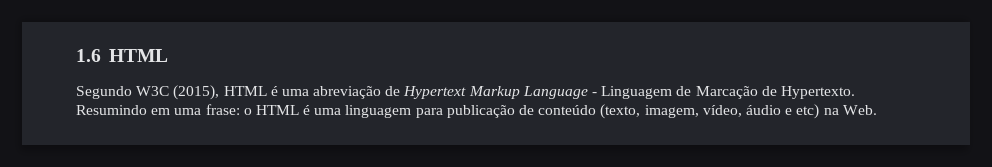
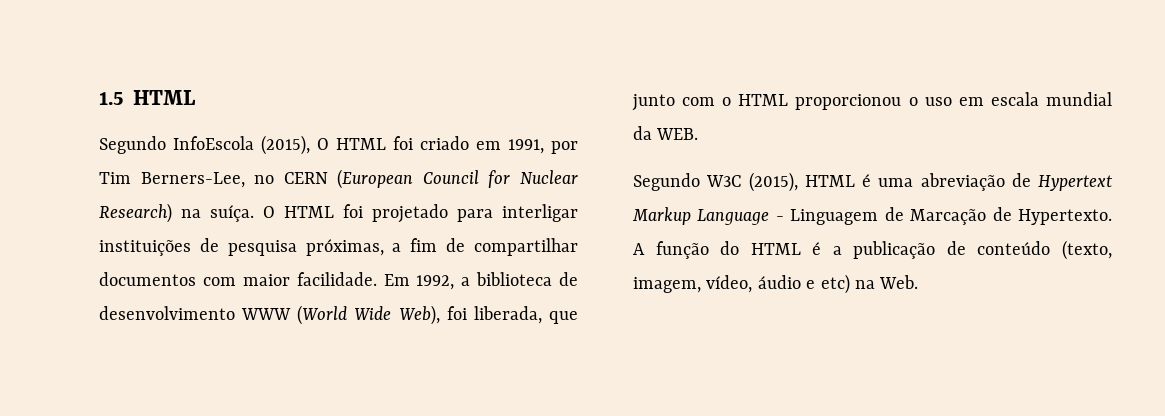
- 1.6 HTML
+ 1.5 HTML
+ Segundo InfoEscola (2015), O HTML foi criado em 1991, por Tim Berners-Lee, no CERN (European Council for Nuclear Research) na suíça. O HTML foi projetado para interligar instituições de pesquisa próximas, a fim de compartilhar documentos com maior facilidade. Em 1992, a biblioteca de desenvolvimento WWW (World Wide Web), foi liberada, que junto com o HTML proporcionou o uso em escala mundial da WEB.
- Resumindo em uma frase: o HTML é uma linguagem para publicação de conteúdo (texto, imagem, vídeo, áudio e etc) na Web.
+ A função do HTML é a publicação de conteúdo (texto, imagem, vídeo, áudio e etc) na Web.

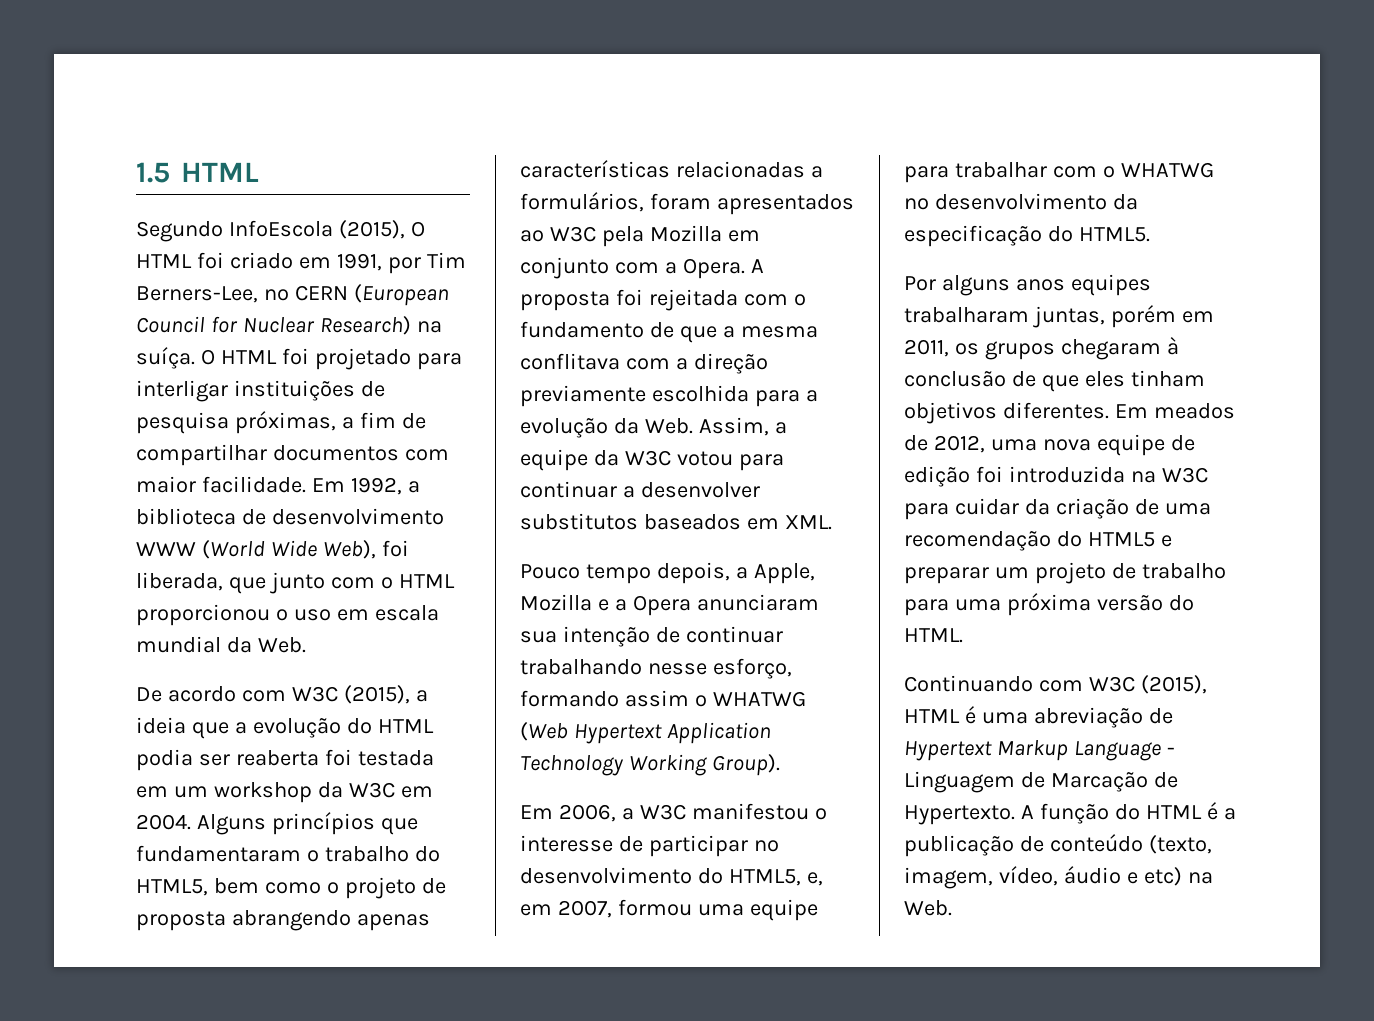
- Em 1992, a biblioteca de desenvolvimento WWW (World Wide Web), foi liberada, que junto com o HTML proporcionou o uso em escala mundial da WEB.
- Segundo W3C (2015), HTML é uma abreviação de Hypertext Markup Language - Linguagem de Marcação de Hypertexto.
+ Em 1992, a biblioteca de desenvolvimento WWW (World Wide Web), foi liberada, que junto com o HTML proporcionou o uso em escala mundial da Web.
+ De acordo com W3C (2015), a ideia que a evolução do HTML podia ser reaberta foi testada em um workshop da W3C em 2004. Alguns princípios que fundamentaram o trabalho do HTML5, bem como o projeto de proposta abrangendo apenas características relacionadas a formulários, foram apresentados ao W3C pela Mozilla em conjunto com a Opera. A proposta foi rejeitada com o fundamento de que a mesma conflitava com a direção previamente escolhida para a evolução da Web. Assim, a equipe da W3C votou para continuar a desenvolver substitutos baseados em XML.
+ Pouco tempo depois, a Apple, Mozilla e a Opera anunciaram sua intenção de continuar trabalhando nesse esforço, formando assim o WHATWG (Web Hypertext Application Technology Working Group).
+ Em 2006, a W3C manifestou o interesse de participar no desenvolvimento do HTML5, e, em 2007, formou uma equipe para trabalhar com o WHATWG no desenvolvimento da especificação do HTML5.
+ Por alguns anos equipes trabalharam juntas, porém em 2011, os grupos chegaram à conclusão de que eles tinham objetivos diferentes. Em meados de 2012, uma nova equipe de edição foi introduzida na W3C para cuidar da criação de uma recomendação do HTML5 e preparar um projeto de trabalho para uma próxima versão do HTML.
+ Continuando com W3C (2015), HTML é uma abreviação de Hypertext Markup Language - Linguagem de Marcação de Hypertexto.

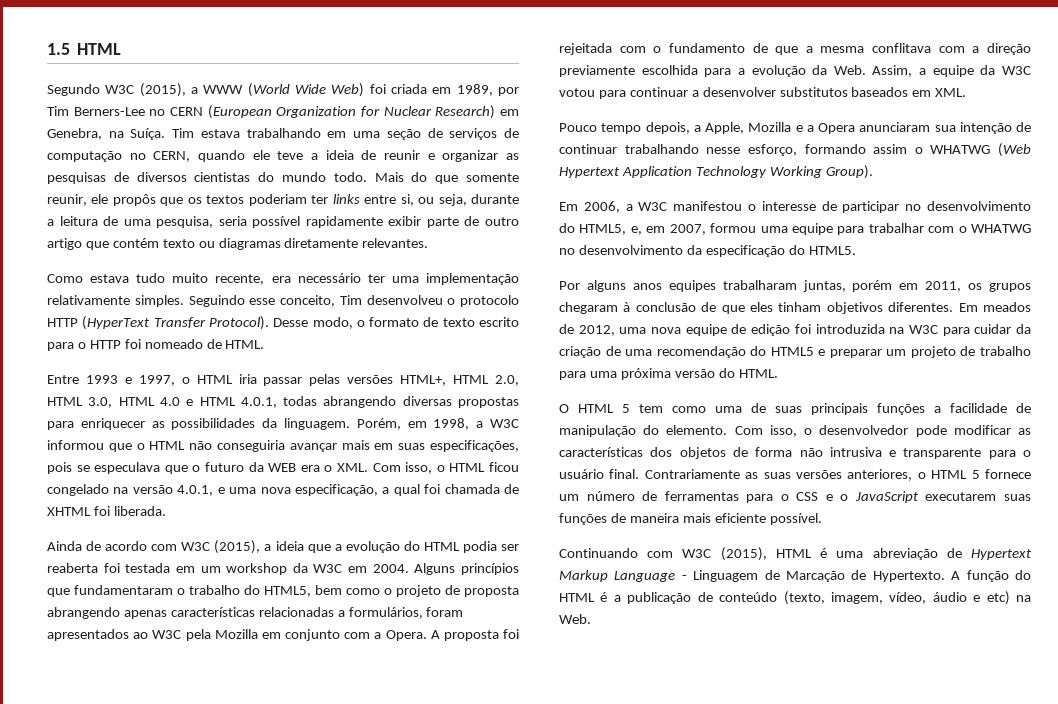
- Segundo InfoEscola (2015), O HTML foi criado em 1991, por Tim Berners-Lee, no CERN (European Council for Nuclear Research) na suíça. O HTML foi projetado para interligar instituições de pesquisa próximas, a fim de compartilhar documentos com maior facilidade. Em 1992, a biblioteca de desenvolvimento WWW (World Wide Web), foi liberada, que junto com o HTML proporcionou o uso em escala mundial da Web.
- De acordo com W3C (2015), a ideia que a evolução do HTML podia ser reaberta foi testada em um workshop da W3C em 2004.
+ Segundo W3C (2015), a WWW (World Wide Web) foi criada em 1989, por Tim Berners-Lee no CERN (European Organization for Nuclear Research) em Genebra, na Suíça. Tim estava trabalhando em uma seção de serviços de computação no CERN, quando ele teve a ideia de reunir e organizar as pesquisas de diversos cientistas do mundo todo. Mais do que somente reunir, ele propôs que os textos poderiam ter links entre si, ou seja, durante a leitura de uma pesquisa, seria possível rapidamente exibir parte de outro artigo que contém texto ou diagramas diretamente relevantes.
+ Como estava tudo muito recente, era necessário ter uma implementação relativamente simples. Seguindo esse conceito, Tim desenvolveu o protocolo HTTP (HyperText Transfer Protocol). Desse modo, o formato de texto escrito para o HTTP foi nomeado de HTML.
+ Entre 1993 e 1997, o HTML iria passar pelas versões HTML+, HTML 2.0, HTML 3.0, HTML 4.0 e HTML 4.0.1, todas abrangendo diversas propostas para enriquecer as possibilidades da linguagem. Porém, em 1998, a W3C informou que o HTML não conseguiria avançar mais em suas especificações, pois se especulava que o futuro da WEB era o XML. Com isso, o HTML ficou congelado na versão 4.0.1, e uma nova especificação, a qual foi chamada de XHTML foi liberada.
+ Ainda de acordo com W3C (2015), a ideia que a evolução do HTML podia ser reaberta foi testada em um workshop da W3C em 2004.
+ O HTML 5 tem como uma de suas principais funções a facilidade de manipulação do elemento. Com isso, o desenvolvedor pode modificar as características dos objetos de forma não intrusiva e transparente para o usuário final. Contrariamente as suas versões anteriores, o HTML 5 fornece um número de ferramentas para o CSS e o JavaScript executarem suas funções de maneira mais eficiente possível.

